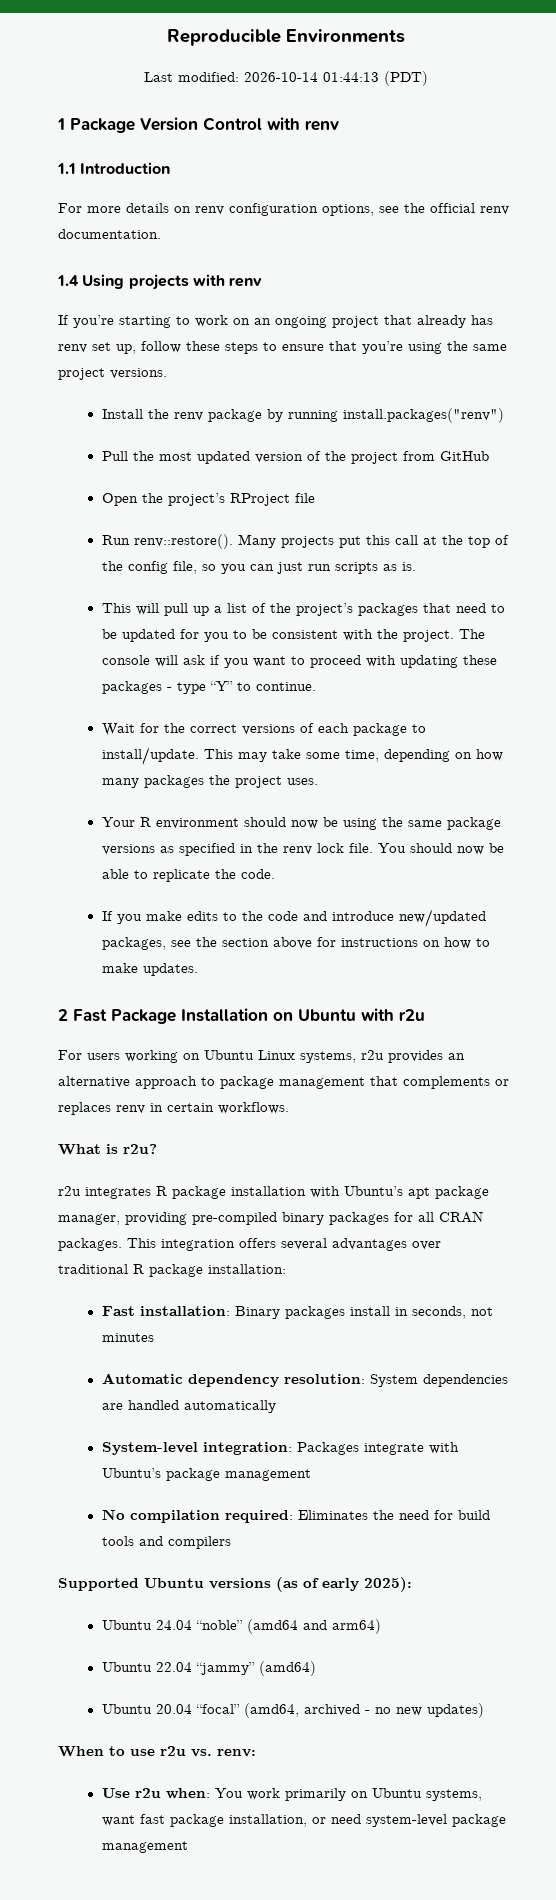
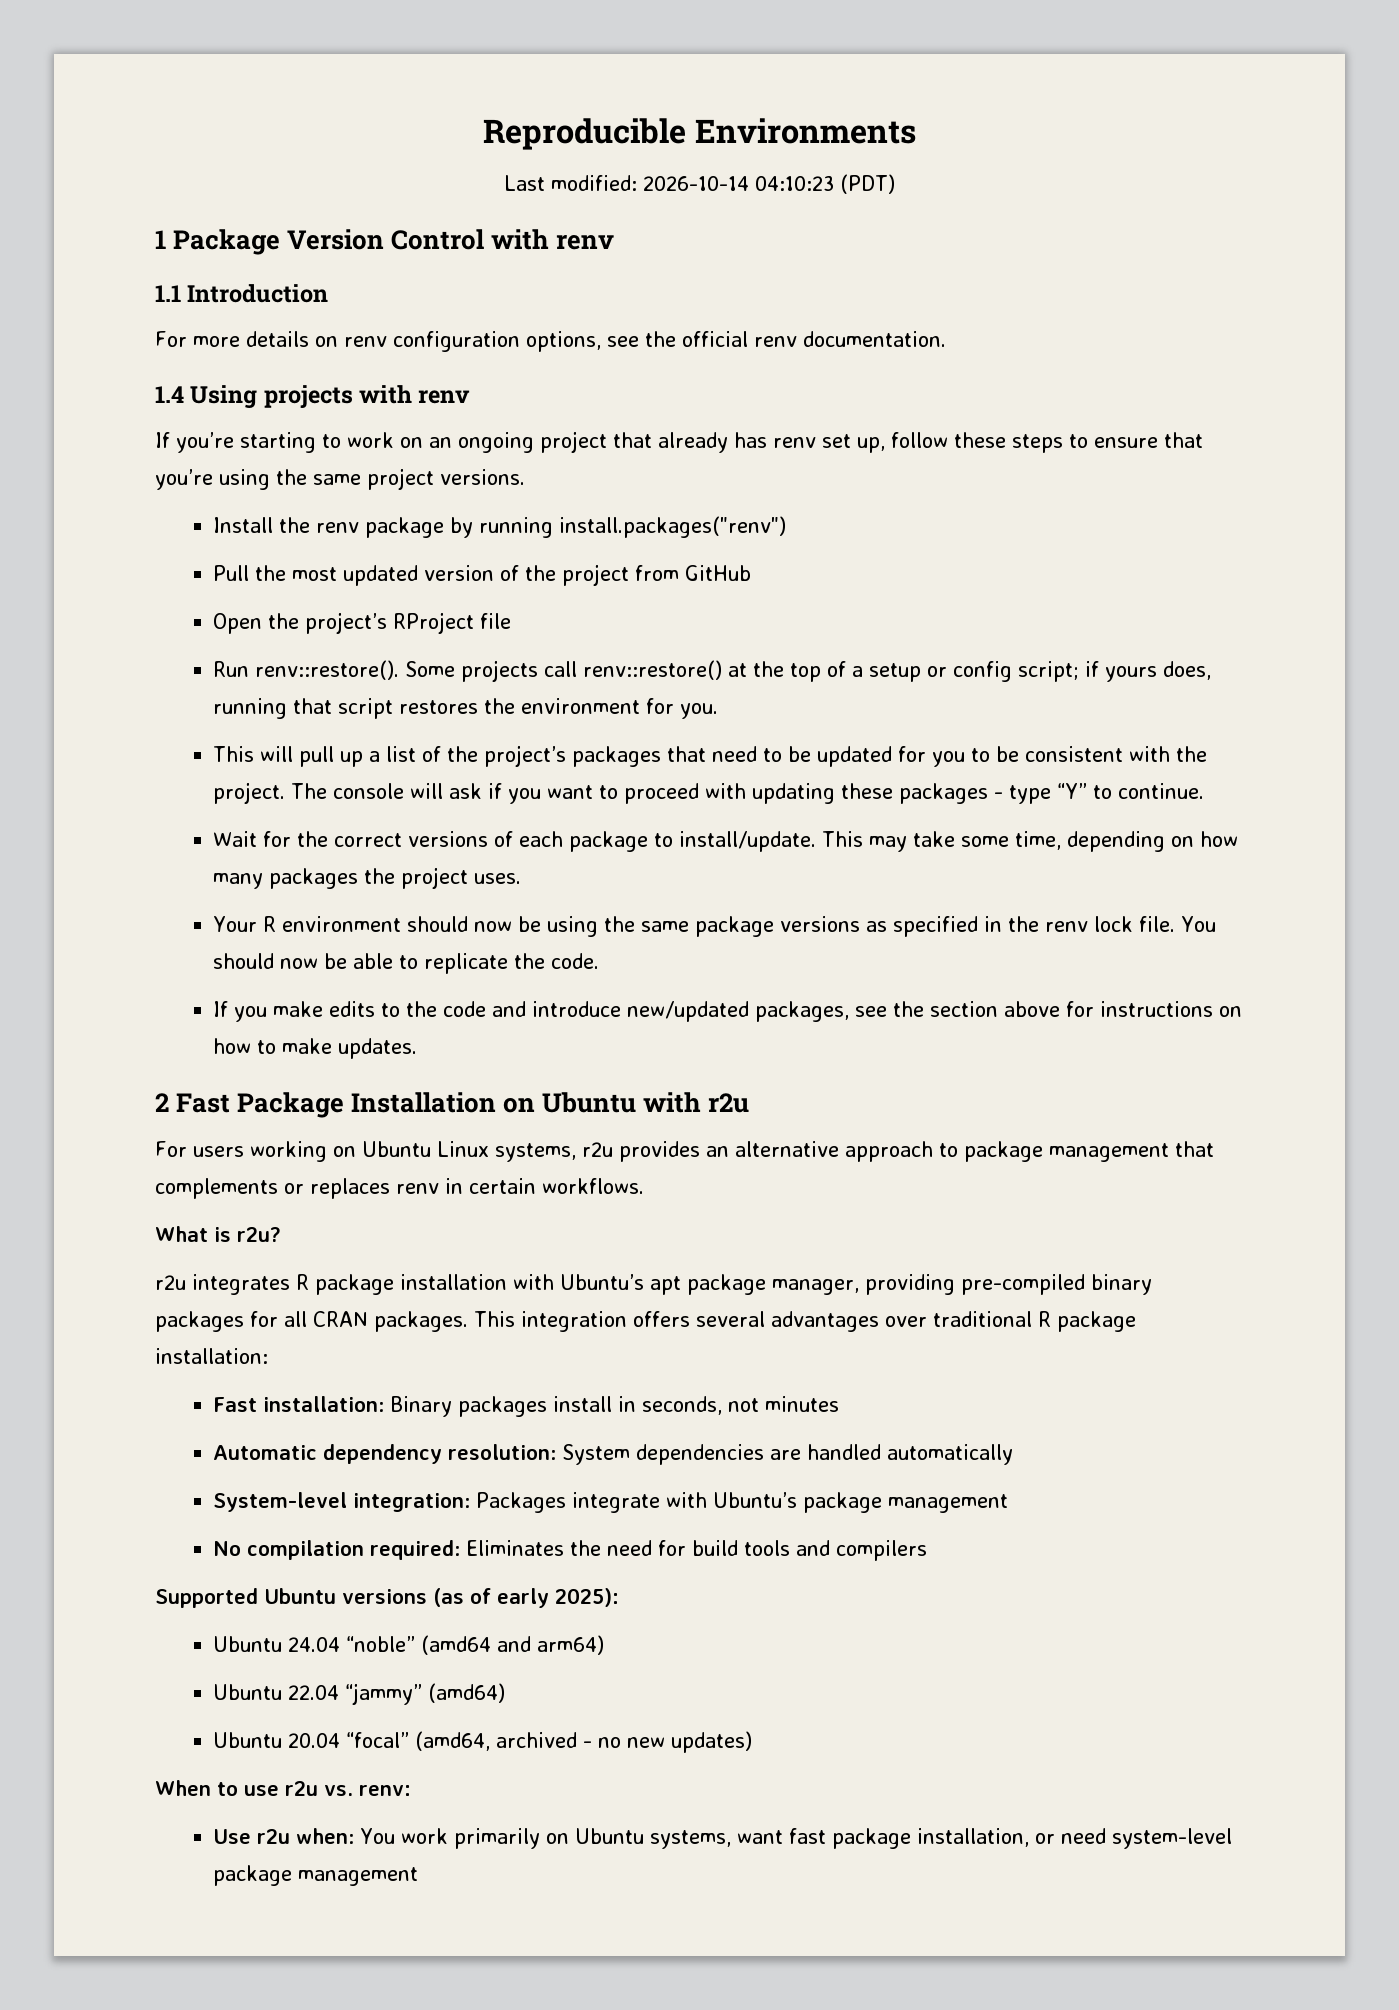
- Last modified: 2026-10-14 01:44:13 (PDT)
+ Last modified: 2026-10-14 04:10:23 (PDT)
- Many projects put this call at the top of the config file, so you can just run scripts as is.
+ Some projects call renv::restore() at the top of a setup or config script; if yours does, running that script restores the environment for you.

